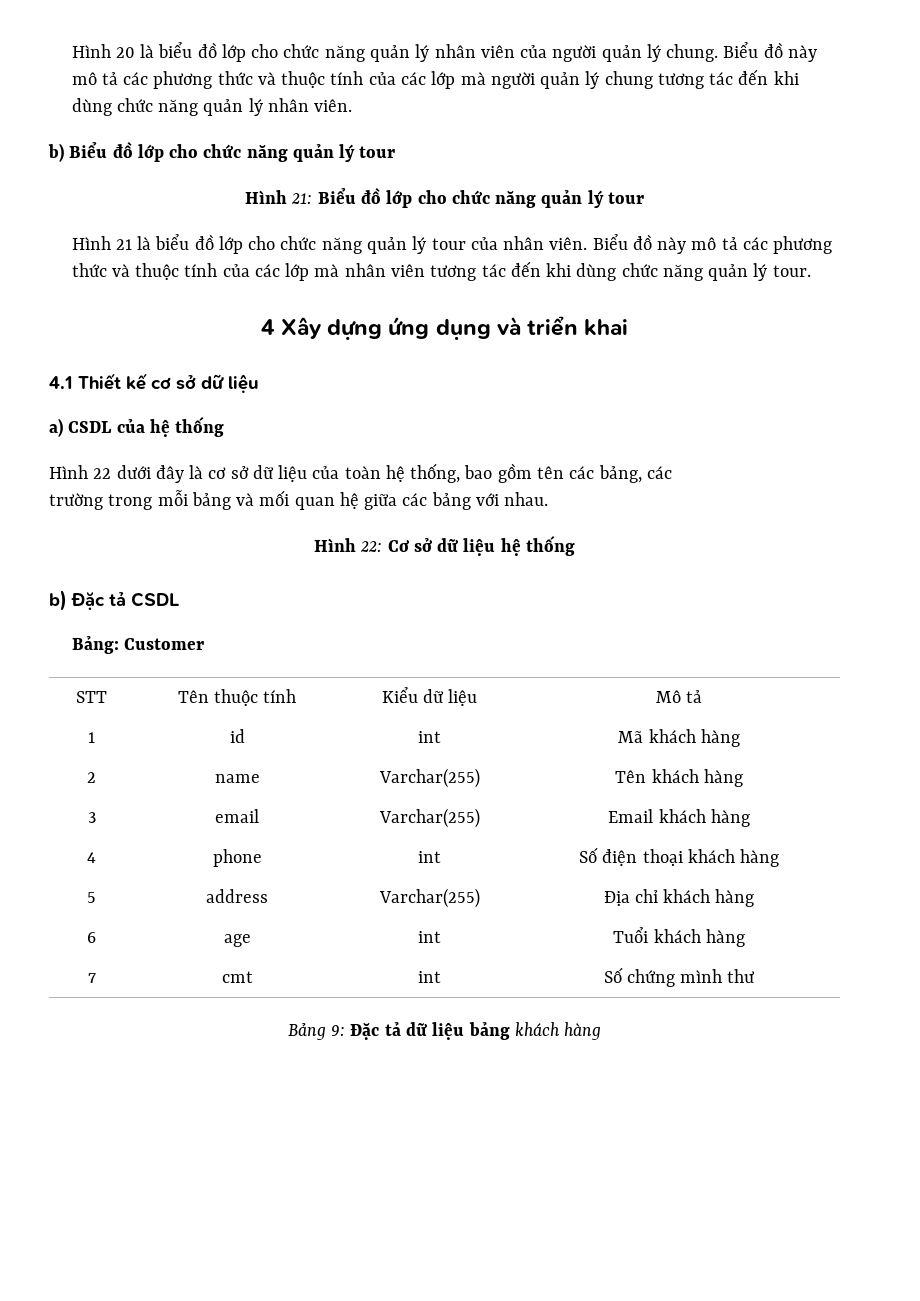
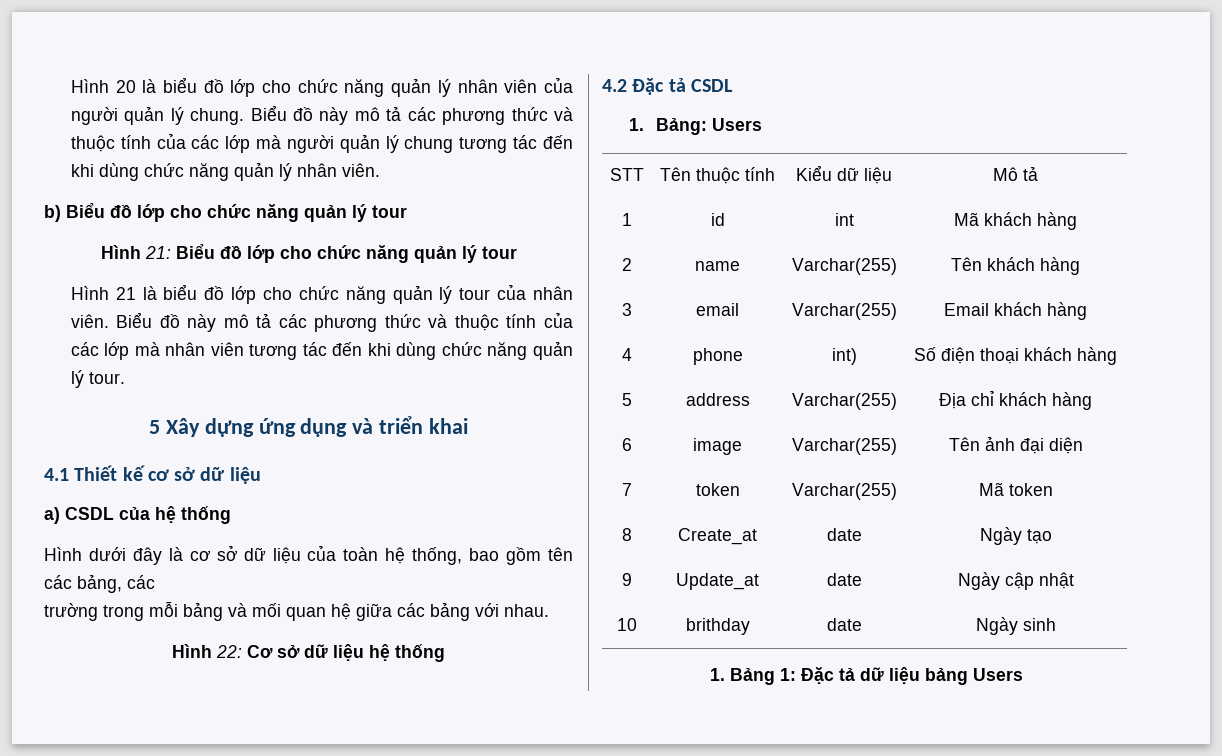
- 4 Xây dựng ứng dụng và triển khai
+ 5 Xây dựng ứng dụng và triển khai
- Hình 22 dưới đây là cơ sở dữ liệu của toàn hệ thống, bao gồm tên các bảng, các
+ Hình dưới đây là cơ sở dữ liệu của toàn hệ thống, bao gồm tên các bảng, các
- b) Đặc tả CSDL
+ 4.2 Đặc tả CSDL
- Bảng: Customer
+ 1. Bảng: Users
- 4 | phone | int | Số điện thoại khách hàng
+ 4 | phone | int) | Số điện thoại khách hàng
- 6 | age | int | Tuổi khách hàng
- 7 | cmt | int | Số chứng mình thư
- Bảng 9: Đặc tả dữ liệu bảng khách hàng
+ 6 | image | Varchar(255) | Tên ảnh đại diện
+ 7 | token | Varchar(255) | Mã token
+ 8 | Create_at | date | Ngày tạo
+ 9 | Update_at | date | Ngày cập nhật
+ 10 | brithday | date | Ngày sinh
+ 1. Bảng 1: Đặc tả dữ liệu bảng Users

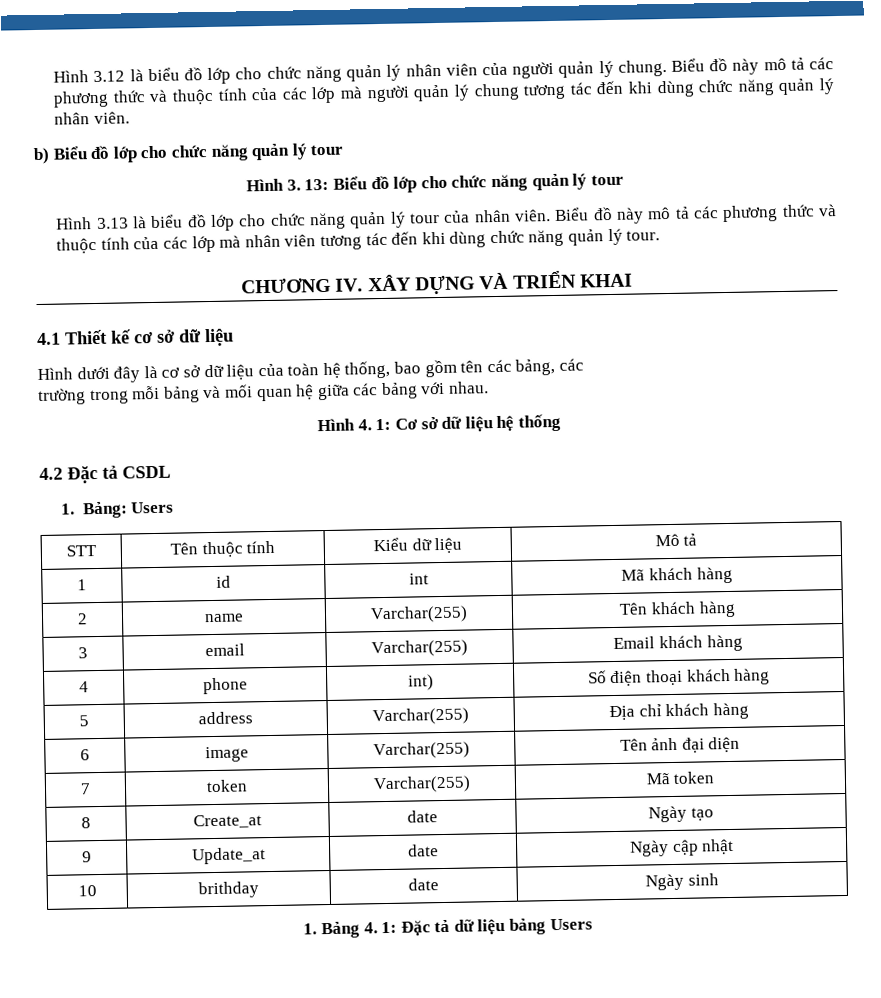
- Hình 20 là biểu đồ lớp cho chức năng quản lý nhân viên của người quản lý chung.
+ Hình 3.12 là biểu đồ lớp cho chức năng quản lý nhân viên của người quản lý chung.
- Hình 21: Biểu đồ lớp cho chức năng quản lý tour
+ Hình 3. 13: Biểu đồ lớp cho chức năng quản lý tour
- Hình 21 là biểu đồ lớp cho chức năng quản lý tour của nhân viên.
+ Hình 3.13 là biểu đồ lớp cho chức năng quản lý tour của nhân viên.
- 5 Xây dựng ứng dụng và triển khai
+ CHƯƠNG IV. XÂY DỰNG VÀ TRIỂN KHAI
- a) CSDL của hệ thống
- Hình 22: Cơ sở dữ liệu hệ thống
+ Hình 4. 1: Cơ sở dữ liệu hệ thống
- 1. Bảng 1: Đặc tả dữ liệu bảng Users
+ 1. Bảng 4. 1: Đặc tả dữ liệu bảng Users

